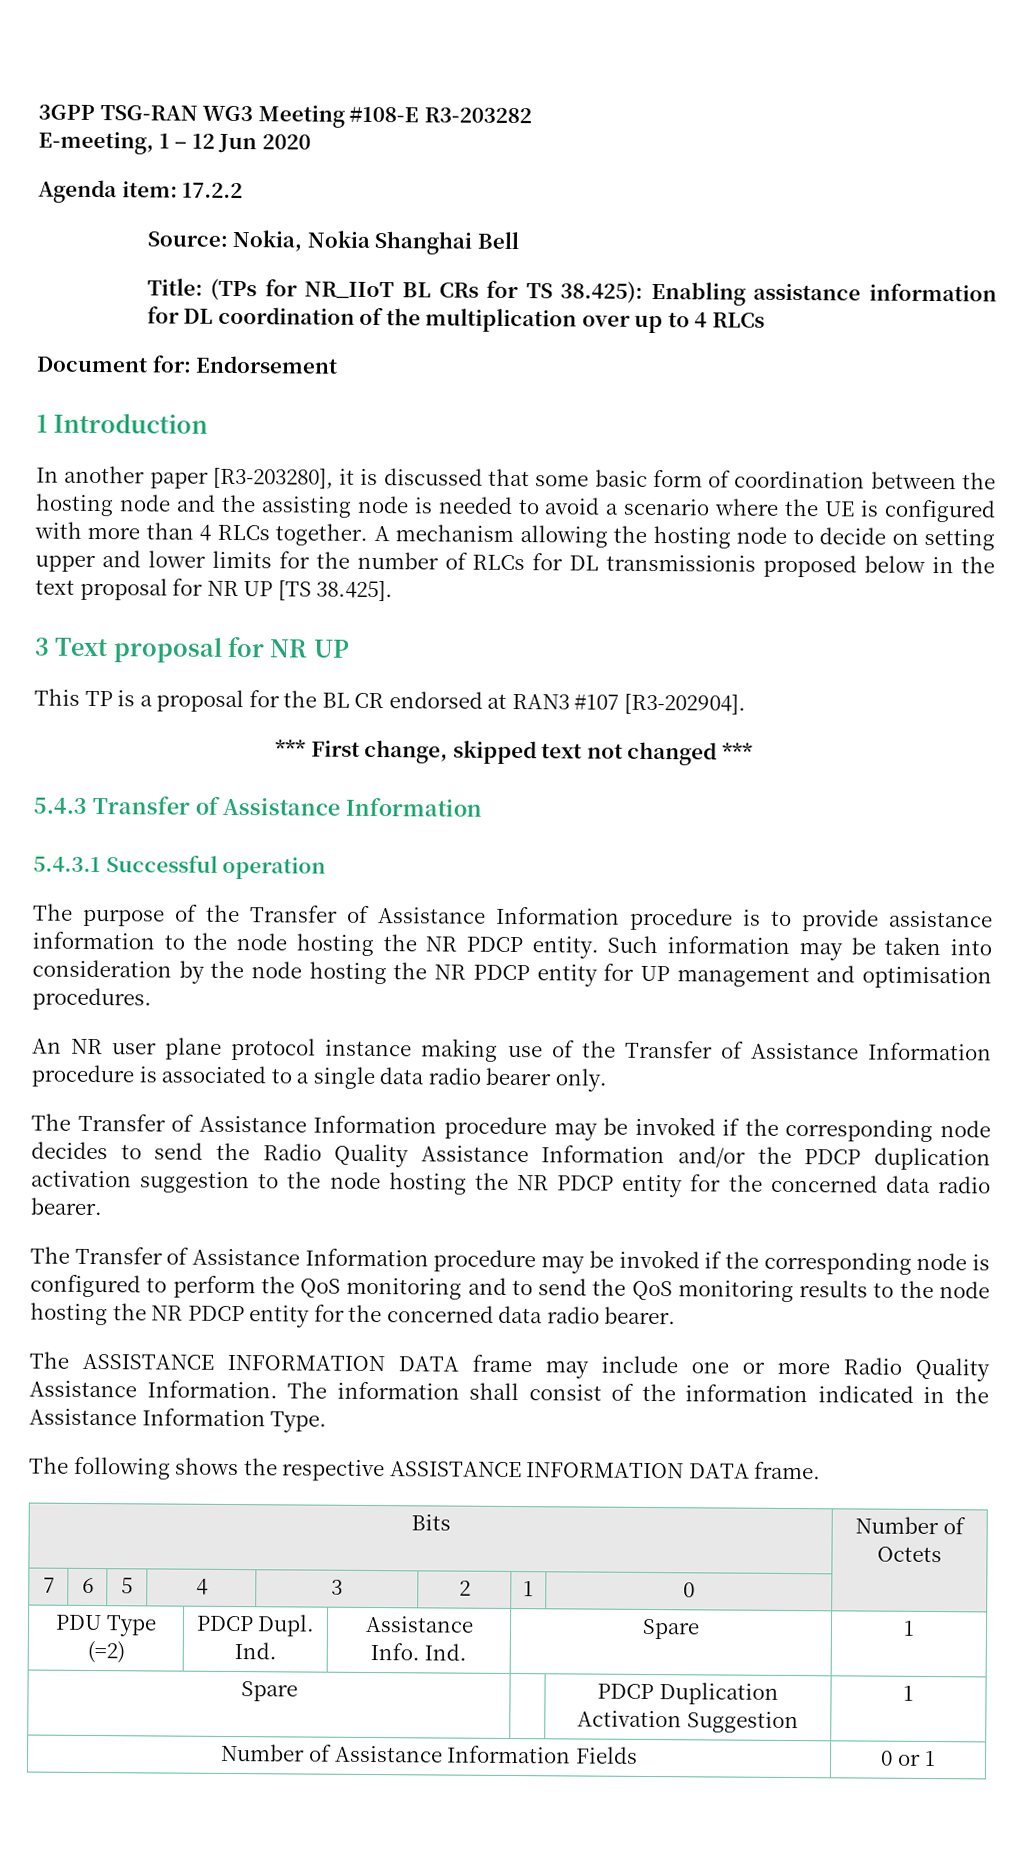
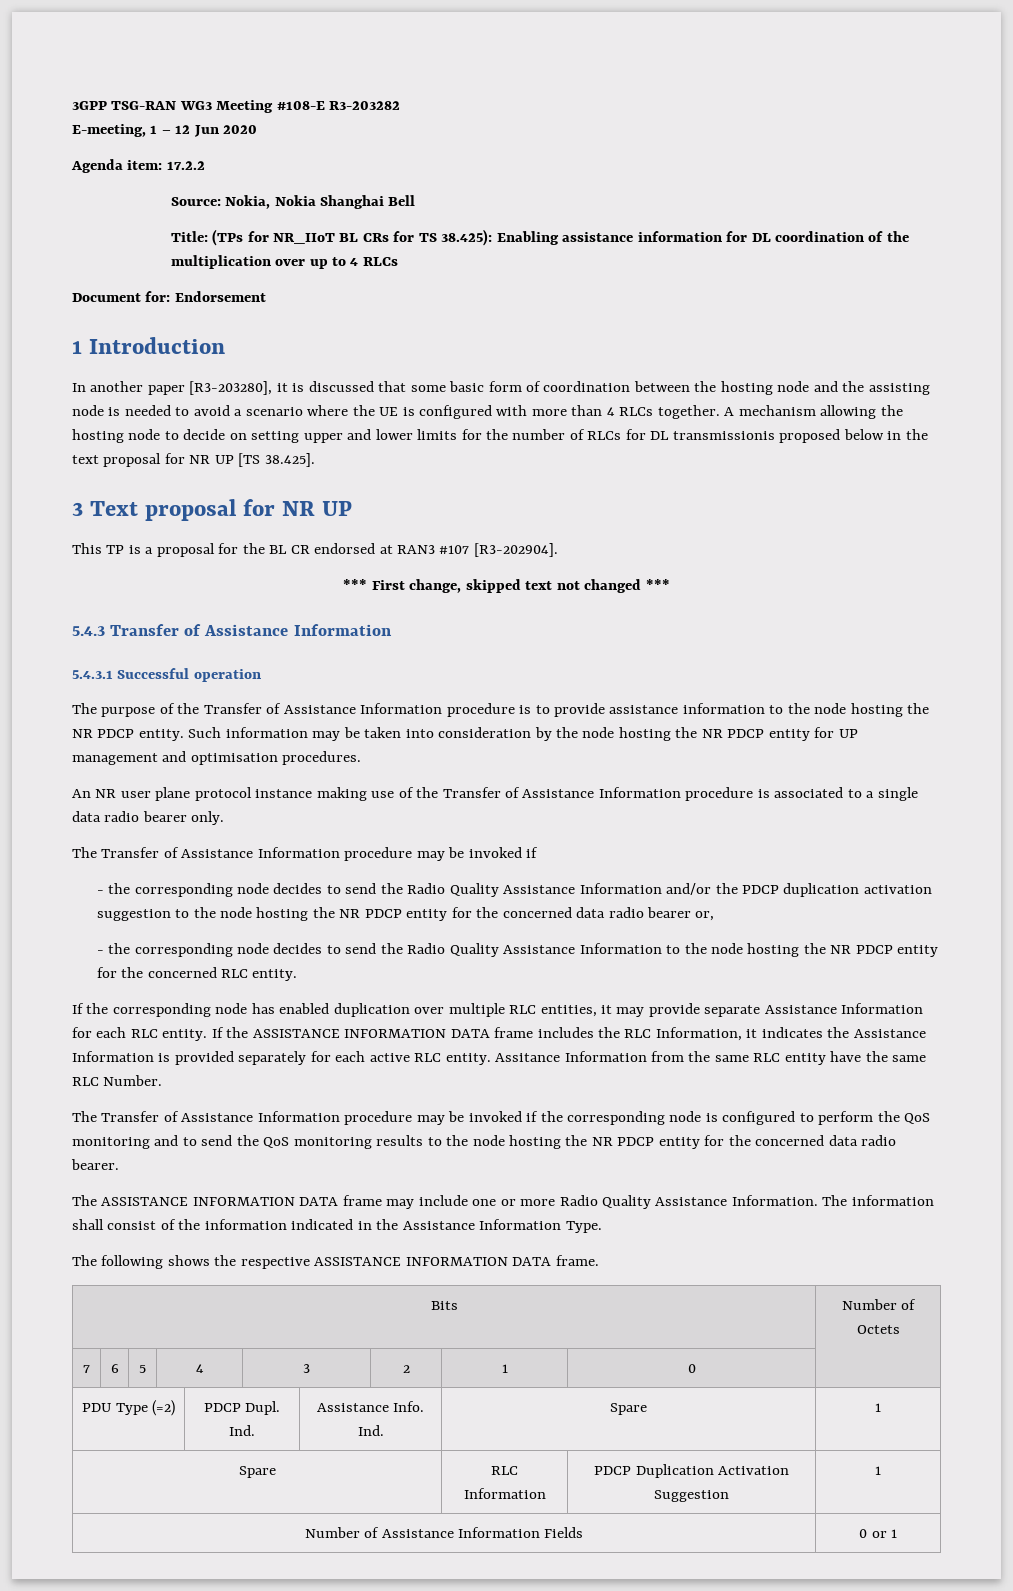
  An NR user plane protocol instance making use of the Transfer of Assistance Information procedure is associated to a single data radio bearer only.
- The Transfer of Assistance Information procedure may be invoked if the corresponding node decides to send the Radio Quality Assistance Information and/or the PDCP duplication activation suggestion to the node hosting the NR PDCP entity for the concerned data radio bearer.
+ The Transfer of Assistance Information procedure may be invoked if
+ - the corresponding node decides to send the Radio Quality Assistance Information and/or the PDCP duplication activation suggestion to the node hosting the NR PDCP entity for the concerned data radio bearer or,
+ - the corresponding node decides to send the Radio Quality Assistance Information to the node hosting the NR PDCP entity for the concerned RLC entity.
+ If the corresponding node has enabled duplication over multiple RLC entities, it may provide separate Assistance Information for each RLC entity. If the ASSISTANCE INFORMATION DATA frame includes the RLC Information, it indicates the Assistance Information is provided separately for each active RLC entity. Assitance Information from the same RLC entity have the same RLC Number.
- Spare | | PDCP Duplication Activation Suggestion | 1
+ Spare | RLC Information | PDCP Duplication Activation Suggestion | 1

